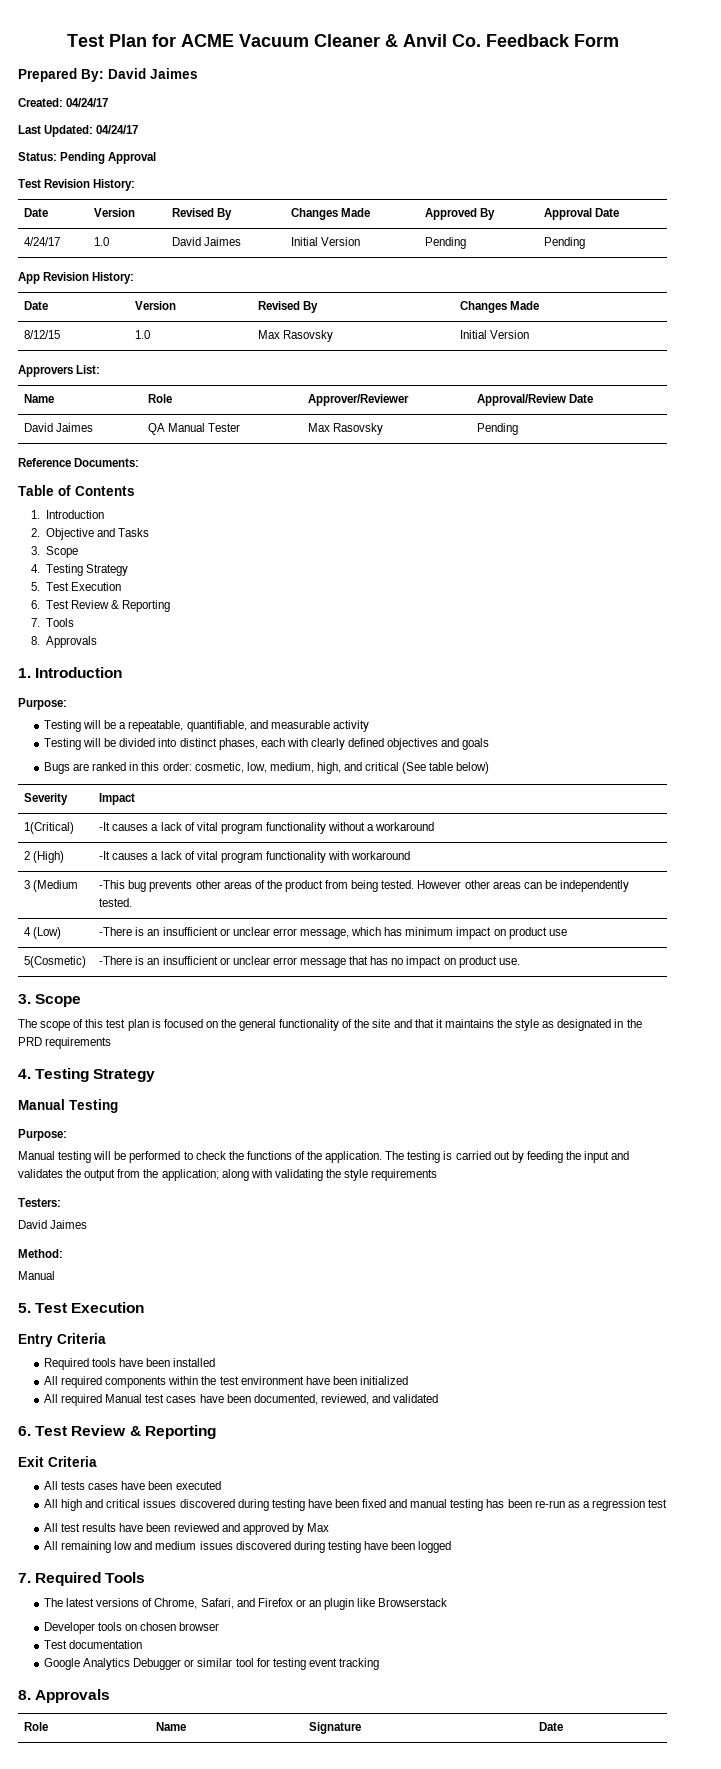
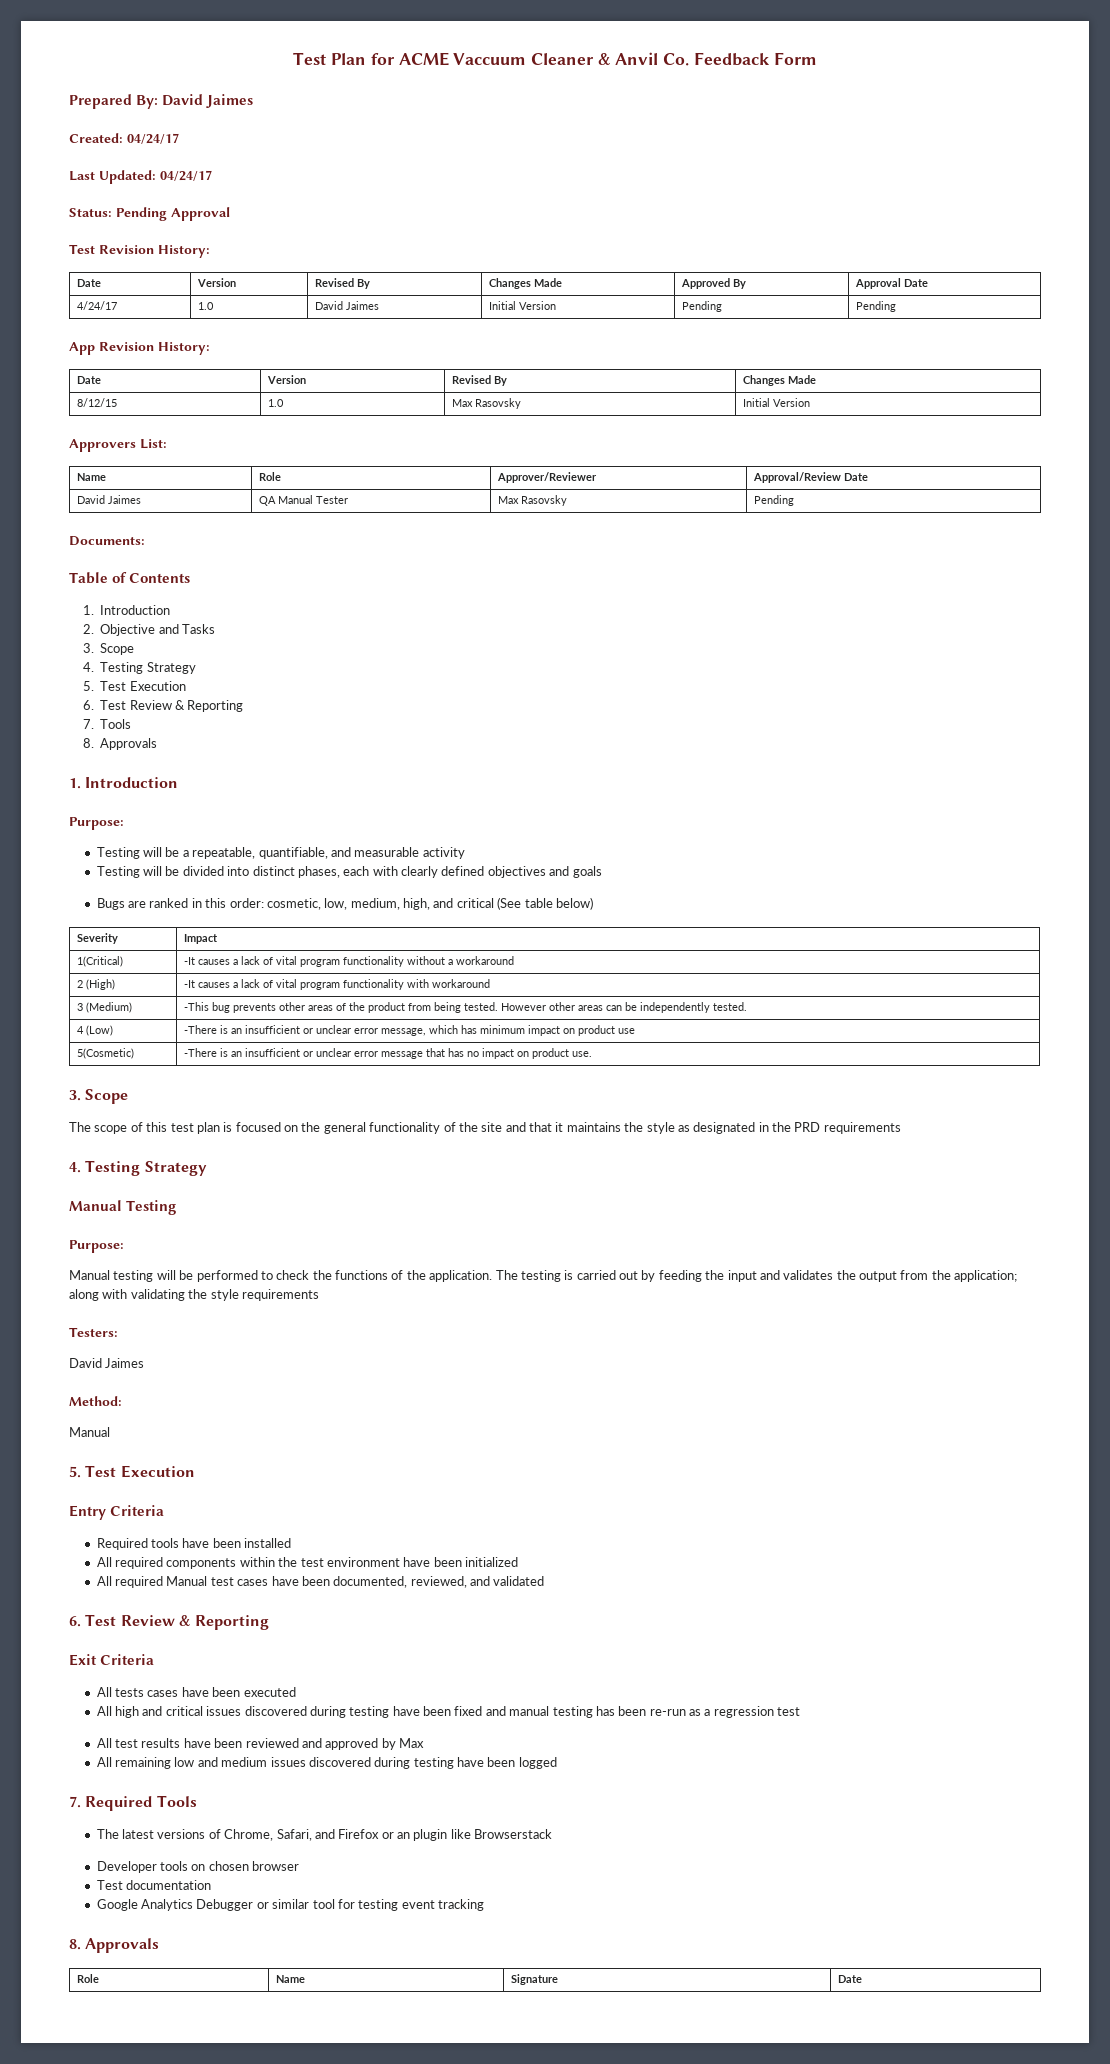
- Test Plan for ACME Vacuum Cleaner & Anvil Co. Feedback Form
+ Test Plan for ACME Vaccuum Cleaner & Anvil Co. Feedback Form
- Reference Documents:
+ Documents:
- 3 (Medium | -This bug prevents other areas of the product from being tested. However other areas can be independently tested.
+ 3 (Medium) | -This bug prevents other areas of the product from being tested. However other areas can be independently tested.

